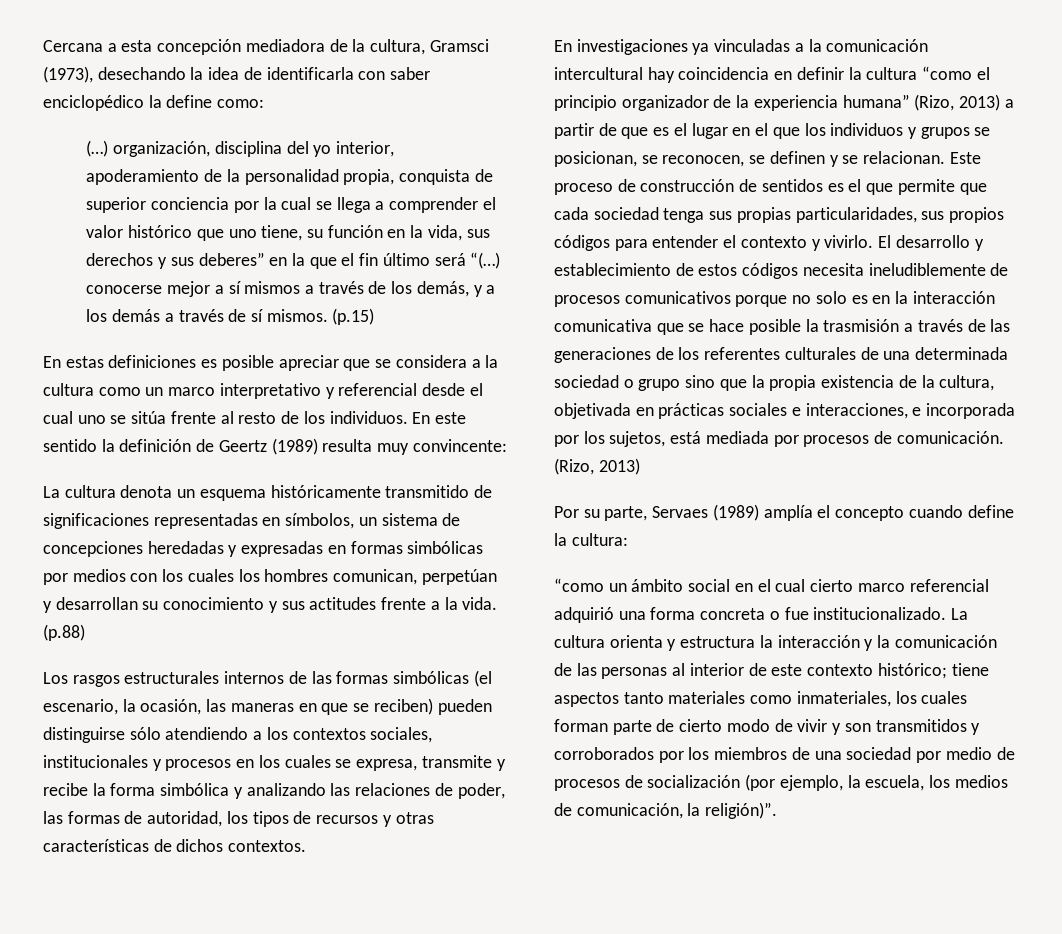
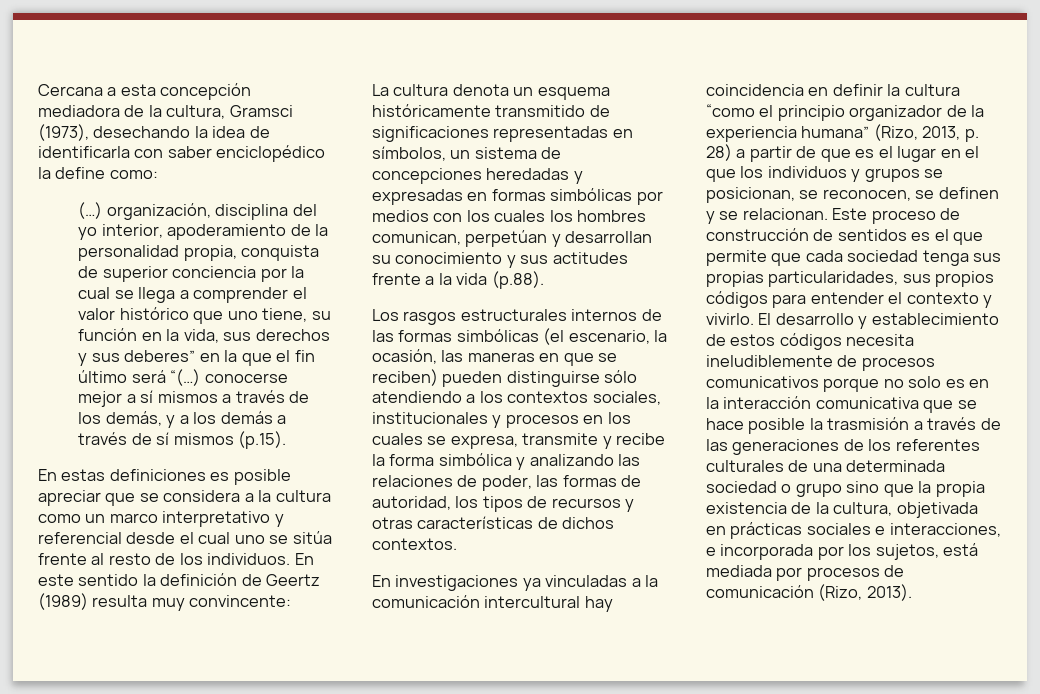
- (…) organización, disciplina del yo interior, apoderamiento de la personalidad propia, conquista de superior conciencia por la cual se llega a comprender el valor histórico que uno tiene, su función en la vida, sus derechos y sus deberes” en la que el fin último será “(…) conocerse mejor a sí mismos a través de los demás, y a los demás a través de sí mismos. (p.15)
+ (…) organización, disciplina del yo interior, apoderamiento de la personalidad propia, conquista de superior conciencia por la cual se llega a comprender el valor histórico que uno tiene, su función en la vida, sus derechos y sus deberes” en la que el fin último será “(…) conocerse mejor a sí mismos a través de los demás, y a los demás a través de sí mismos (p.15).
- La cultura denota un esquema históricamente transmitido de significaciones representadas en símbolos, un sistema de concepciones heredadas y expresadas en formas simbólicas por medios con los cuales los hombres comunican, perpetúan y desarrollan su conocimiento y sus actitudes frente a la vida. (p.88)
+ La cultura denota un esquema históricamente transmitido de significaciones representadas en símbolos, un sistema de concepciones heredadas y expresadas en formas simbólicas por medios con los cuales los hombres comunican, perpetúan y desarrollan su conocimiento y sus actitudes frente a la vida (p.88).
- En investigaciones ya vinculadas a la comunicación intercultural hay coincidencia en definir la cultura “como el principio organizador de la experiencia humana” (Rizo, 2013) a partir de que es el lugar en el que los individuos y grupos se posicionan, se reconocen, se definen y se relacionan.
+ En investigaciones ya vinculadas a la comunicación intercultural hay coincidencia en definir la cultura “como el principio organizador de la experiencia humana” (Rizo, 2013, p. 28) a partir de que es el lugar en el que los individuos y grupos se posicionan, se reconocen, se definen y se relacionan.
- El desarrollo y establecimiento de estos códigos necesita ineludiblemente de procesos comunicativos porque no solo es en la interacción comunicativa que se hace posible la trasmisión a través de las generaciones de los referentes culturales de una determinada sociedad o grupo sino que la propia existencia de la cultura, objetivada en prácticas sociales e interacciones, e incorporada por los sujetos, está mediada por procesos de comunicación. (Rizo, 2013)
- Por su parte, Servaes (1989) amplía el concepto cuando define la cultura:
- “como un ámbito social en el cual cierto marco referencial adquirió una forma concreta o fue institucionalizado. La cultura orienta y estructura la interacción y la comunicación de las personas al interior de este contexto histórico; tiene aspectos tanto materiales como inmateriales, los cuales forman parte de cierto modo de vivir y son transmitidos y corroborados por los miembros de una sociedad por medio de procesos de socialización (por ejemplo, la escuela, los medios de comunicación, la religión)”.
+ El desarrollo y establecimiento de estos códigos necesita ineludiblemente de procesos comunicativos porque no solo es en la interacción comunicativa que se hace posible la trasmisión a través de las generaciones de los referentes culturales de una determinada sociedad o grupo sino que la propia existencia de la cultura, objetivada en prácticas sociales e interacciones, e incorporada por los sujetos, está mediada por procesos de comunicación (Rizo, 2013).

